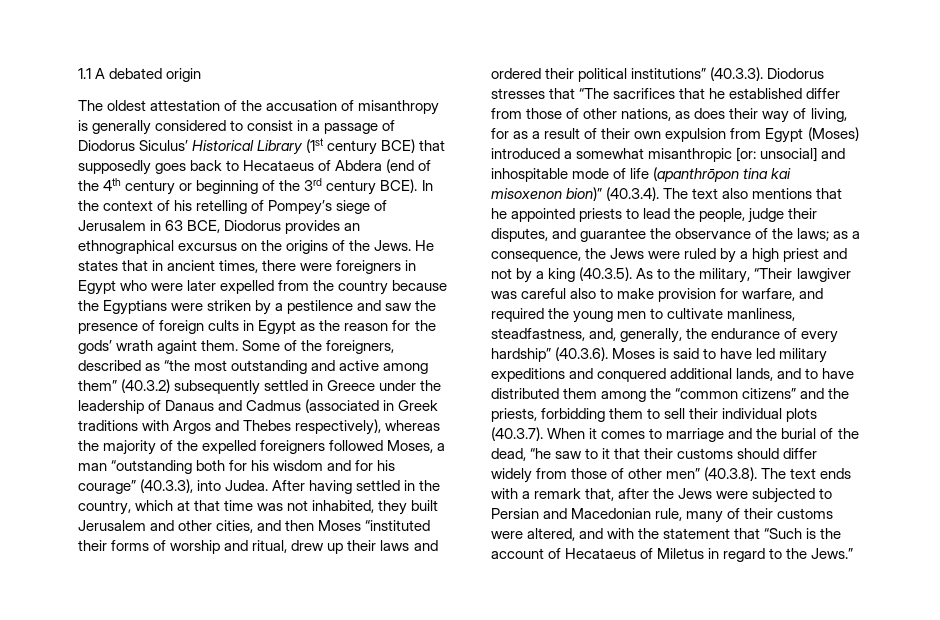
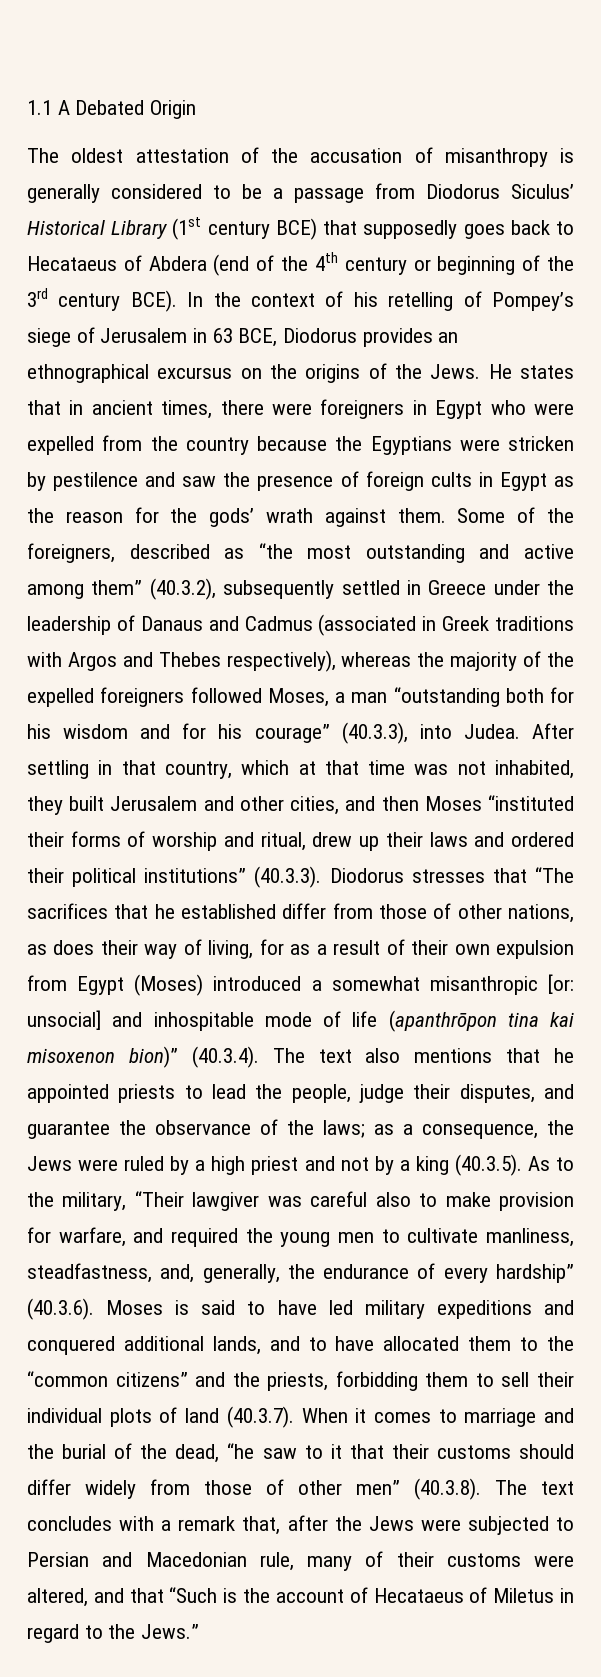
- 1.1 A debated origin
+ 1.1 A Debated Origin
- The oldest attestation of the accusation of misanthropy is generally considered to consist in a passage of Diodorus Siculus’ Historical Library (1st century BCE) that supposedly goes back to Hecataeus of Abdera (end of the 4th century or beginning of the 3rd century BCE).
+ The oldest attestation of the accusation of misanthropy is generally considered to be a passage from Diodorus Siculus’ Historical Library (1st century BCE) that supposedly goes back to Hecataeus of Abdera (end of the 4th century or beginning of the 3rd century BCE).
- He states that in ancient times, there were foreigners in Egypt who were later expelled from the country because the Egyptians were striken by a pestilence and saw the presence of foreign cults in Egypt as the reason for the gods’ wrath againt them.
+ He states that in ancient times, there were foreigners in Egypt who were expelled from the country because the Egyptians were stricken by pestilence and saw the presence of foreign cults in Egypt as the reason for the gods’ wrath against them.
- Some of the foreigners, described as “the most outstanding and active among them” (40.3.2) subsequently settled in Greece under the leadership of Danaus and Cadmus (associated in Greek traditions with Argos and Thebes respectively), whereas the majority of the expelled foreigners followed Moses, a man “outstanding both for his wisdom and for his courage” (40.3.3), into Judea.
+ Some of the foreigners, described as “the most outstanding and active among them” (40.3.2), subsequently settled in Greece under the leadership of Danaus and Cadmus (associated in Greek traditions with Argos and Thebes respectively), whereas the majority of the expelled foreigners followed Moses, a man “outstanding both for his wisdom and for his courage” (40.3.3), into Judea.
- After having settled in the country, which at that time was not inhabited, they built Jerusalem and other cities, and then Moses “instituted their forms of worship and ritual, drew up their laws and ordered their political institutions” (40.3.3). Diodorus stresses that “The sacrifices that he established differ from those of other nations, as does their way of living, for as a result of their own expulsion from Egypt (Moses) introduced a somewhat misanthropic [or:
+ After settling in that country, which at that time was not inhabited, they built Jerusalem and other cities, and then Moses “instituted their forms of worship and ritual, drew up their laws and ordered their political institutions” (40.3.3). Diodorus stresses that “The sacrifices that he established differ from those of other nations, as does their way of living, for as a result of their own expulsion from Egypt (Moses) introduced a somewhat misanthropic [or:
- as a consequence, the Jews were ruled by a high priest and not by a king (40.3.5). As to the military, “Their lawgiver was careful also to make provision for warfare, and required the young men to cultivate manliness, steadfastness, and, generally, the endurance of every hardship” (40.3.6). Moses is said to have led military expeditions and conquered additional lands, and to have distributed them among the “common citizens” and the priests, forbidding them to sell their individual plots (40.3.7). When it comes to marriage and the burial of the dead, “he saw to it that their customs should differ widely from those of other men” (40.3.8). The text ends with a remark that, after the Jews were subjected to Persian and Macedonian rule, many of their customs were altered, and with the statement that “Such is the account of Hecataeus of Miletus in regard to the Jews.”
+ as a consequence, the Jews were ruled by a high priest and not by a king (40.3.5). As to the military, “Their lawgiver was careful also to make provision for warfare, and required the young men to cultivate manliness, steadfastness, and, generally, the endurance of every hardship” (40.3.6). Moses is said to have led military expeditions and conquered additional lands, and to have allocated them to the “common citizens” and the priests, forbidding them to sell their individual plots of land (40.3.7). When it comes to marriage and the burial of the dead, “he saw to it that their customs should differ widely from those of other men” (40.3.8). The text concludes with a remark that, after the Jews were subjected to Persian and Macedonian rule, many of their customs were altered, and that “Such is the account of Hecataeus of Miletus in regard to the Jews.”

